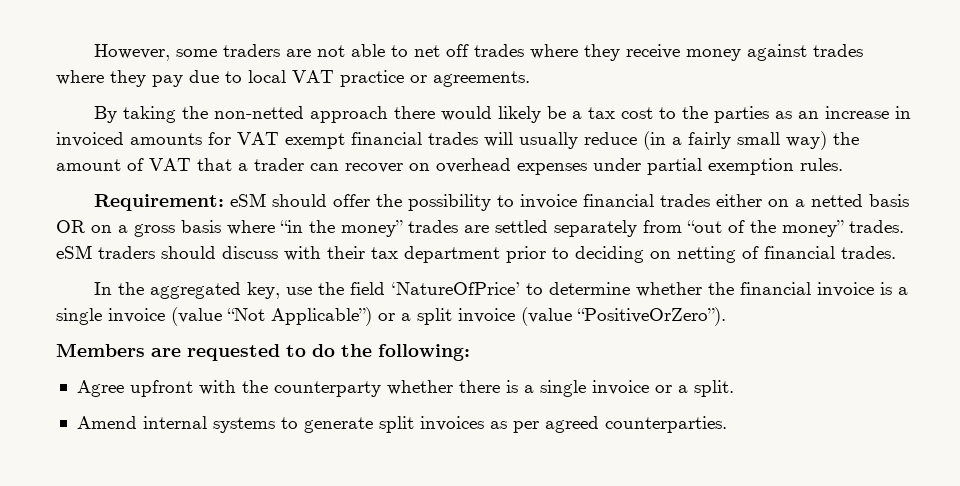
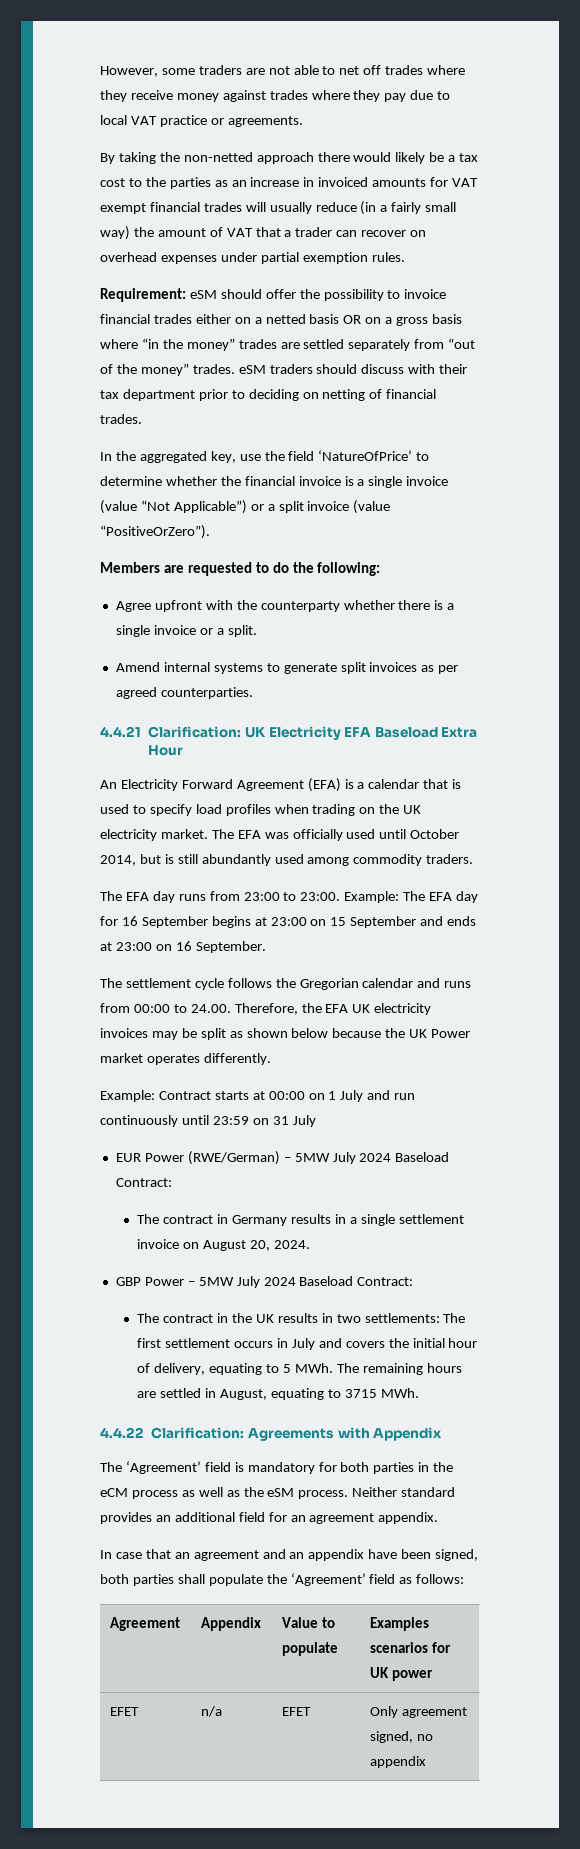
+ 4.4.21 Clarification: UK Electricity EFA Baseload Extra Hour
+ An Electricity Forward Agreement (EFA) is a calendar that is used to specify load profiles when trading on the UK electricity market. The EFA was officially used until October 2014, but is still abundantly used among commodity traders.
+ The EFA day runs from 23:00 to 23:00. Example: The EFA day for 16 September begins at 23:00 on 15 September and ends at 23:00 on 16 September.
+ The settlement cycle follows the Gregorian calendar and runs from 00:00 to 24.00. Therefore, the EFA UK electricity invoices may be split as shown below because the UK Power market operates differently.
+ Example: Contract starts at 00:00 on 1 July and run continuously until 23:59 on 31 July
+ EUR Power (RWE/German) – 5MW July 2024 Baseload Contract:
+ The contract in Germany results in a single settlement invoice on August 20, 2024.
+ GBP Power – 5MW July 2024 Baseload Contract:
+ The contract in the UK results in two settlements: The first settlement occurs in July and covers the initial hour of delivery, equating to 5 MWh. The remaining hours are settled in August, equating to 3715 MWh.
+ 4.4.22 Clarification: Agreements with Appendix
+ The ‘Agreement’ field is mandatory for both parties in the eCM process as well as the eSM process. Neither standard provides an additional field for an agreement appendix.
+ In case that an agreement and an appendix have been signed, both parties shall populate the ‘Agreement’ field as follows:
+ Agreement | Appendix | Value to populate | Examples scenarios for UK power
+ EFET | n/a | EFET | Only agreement signed, no appendix

